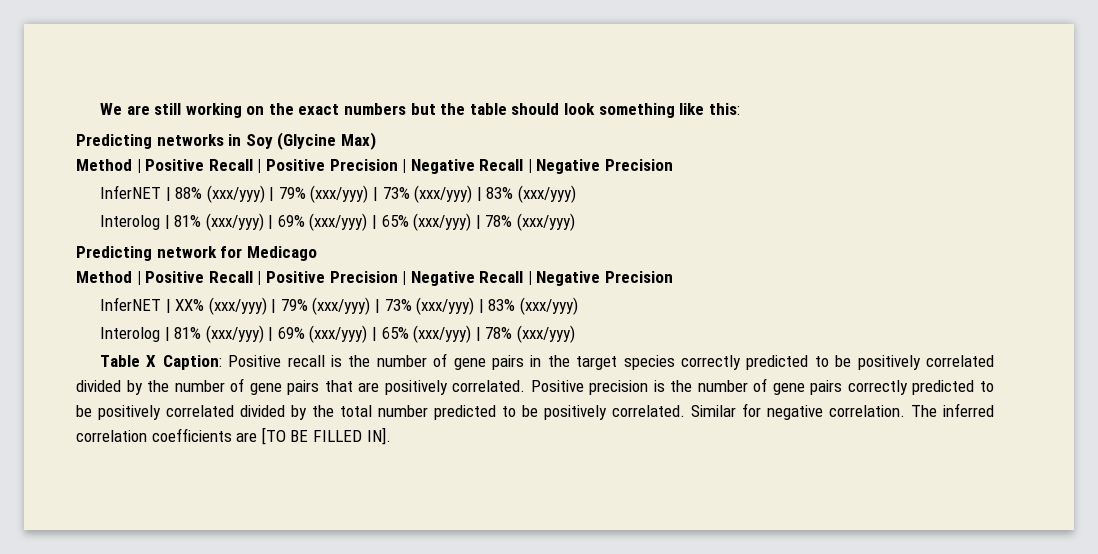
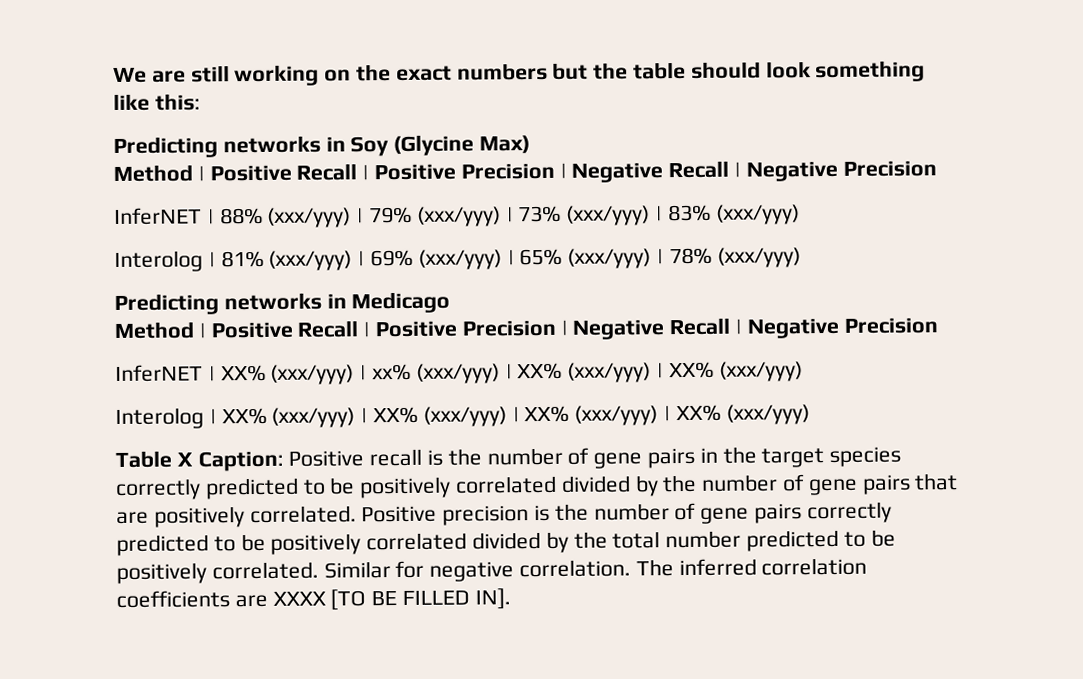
- Predicting network for Medicago
+ Predicting networks in Medicago
- InferNET | XX% (xxx/yyy) | 79% (xxx/yyy) | 73% (xxx/yyy) | 83% (xxx/yyy)
- Interolog | 81% (xxx/yyy) | 69% (xxx/yyy) | 65% (xxx/yyy) | 78% (xxx/yyy)
+ InferNET | XX% (xxx/yyy) | xx% (xxx/yyy) | XX% (xxx/yyy) | XX% (xxx/yyy)
+ Interolog | XX% (xxx/yyy) | XX% (xxx/yyy) | XX% (xxx/yyy) | XX% (xxx/yyy)
- The inferred correlation coefficients are [TO BE FILLED IN].
+ The inferred correlation coefficients are XXXX [TO BE FILLED IN].

